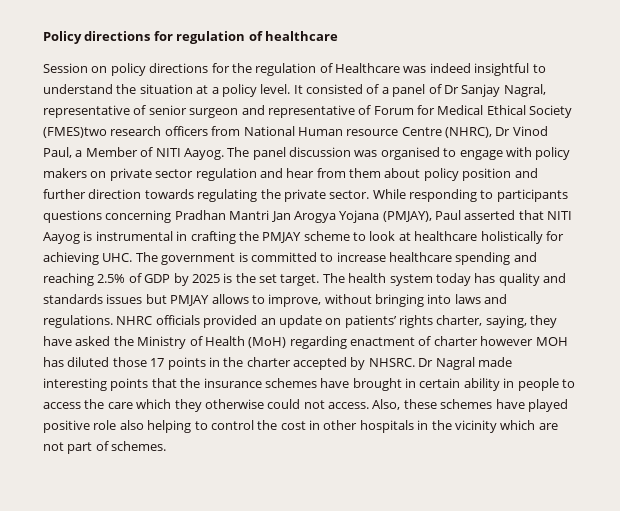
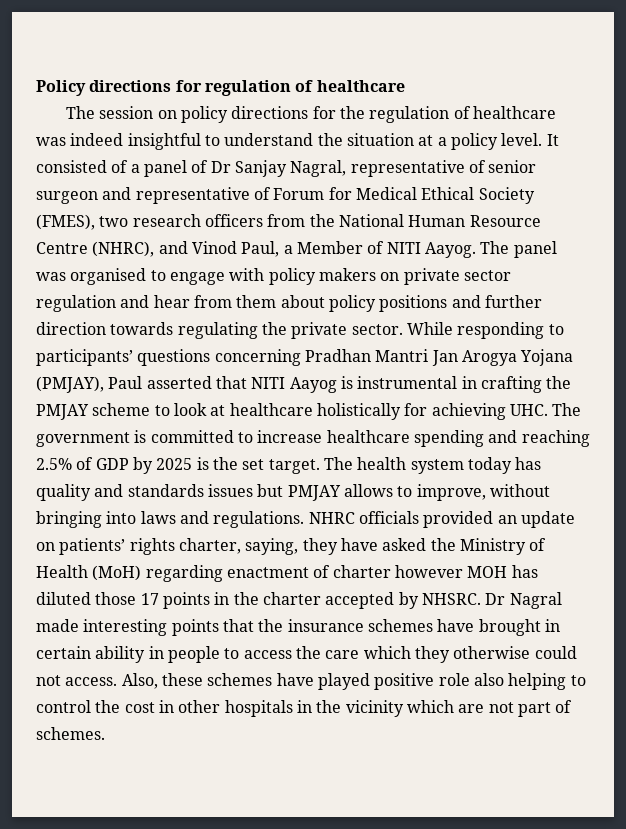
- Session on policy directions for the regulation of Healthcare was indeed insightful to understand the situation at a policy level.
+ The session on policy directions for the regulation of healthcare was indeed insightful to understand the situation at a policy level.
- It consisted of a panel of Dr Sanjay Nagral, representative of senior surgeon and representative of Forum for Medical Ethical Society (FMES)two research officers from National Human resource Centre (NHRC), Dr Vinod Paul, a Member of NITI Aayog.
+ It consisted of a panel of Dr Sanjay Nagral, representative of senior surgeon and representative of Forum for Medical Ethical Society (FMES), two research officers from the National Human Resource Centre (NHRC), and Vinod Paul, a Member of NITI Aayog.
- The panel discussion was organised to engage with policy makers on private sector regulation and hear from them about policy position and further direction towards regulating the private sector.
+ The panel was organised to engage with policy makers on private sector regulation and hear from them about policy positions and further direction towards regulating the private sector.
- While responding to participants questions concerning Pradhan Mantri Jan Arogya Yojana (PMJAY), Paul asserted that NITI Aayog is instrumental in crafting the PMJAY scheme to look at healthcare holistically for achieving UHC. The government is committed to increase healthcare spending and reaching 2.5% of GDP by 2025 is the set target.
+ While responding to participants’ questions concerning Pradhan Mantri Jan Arogya Yojana (PMJAY), Paul asserted that NITI Aayog is instrumental in crafting the PMJAY scheme to look at healthcare holistically for achieving UHC. The government is committed to increase healthcare spending and reaching 2.5% of GDP by 2025 is the set target.

